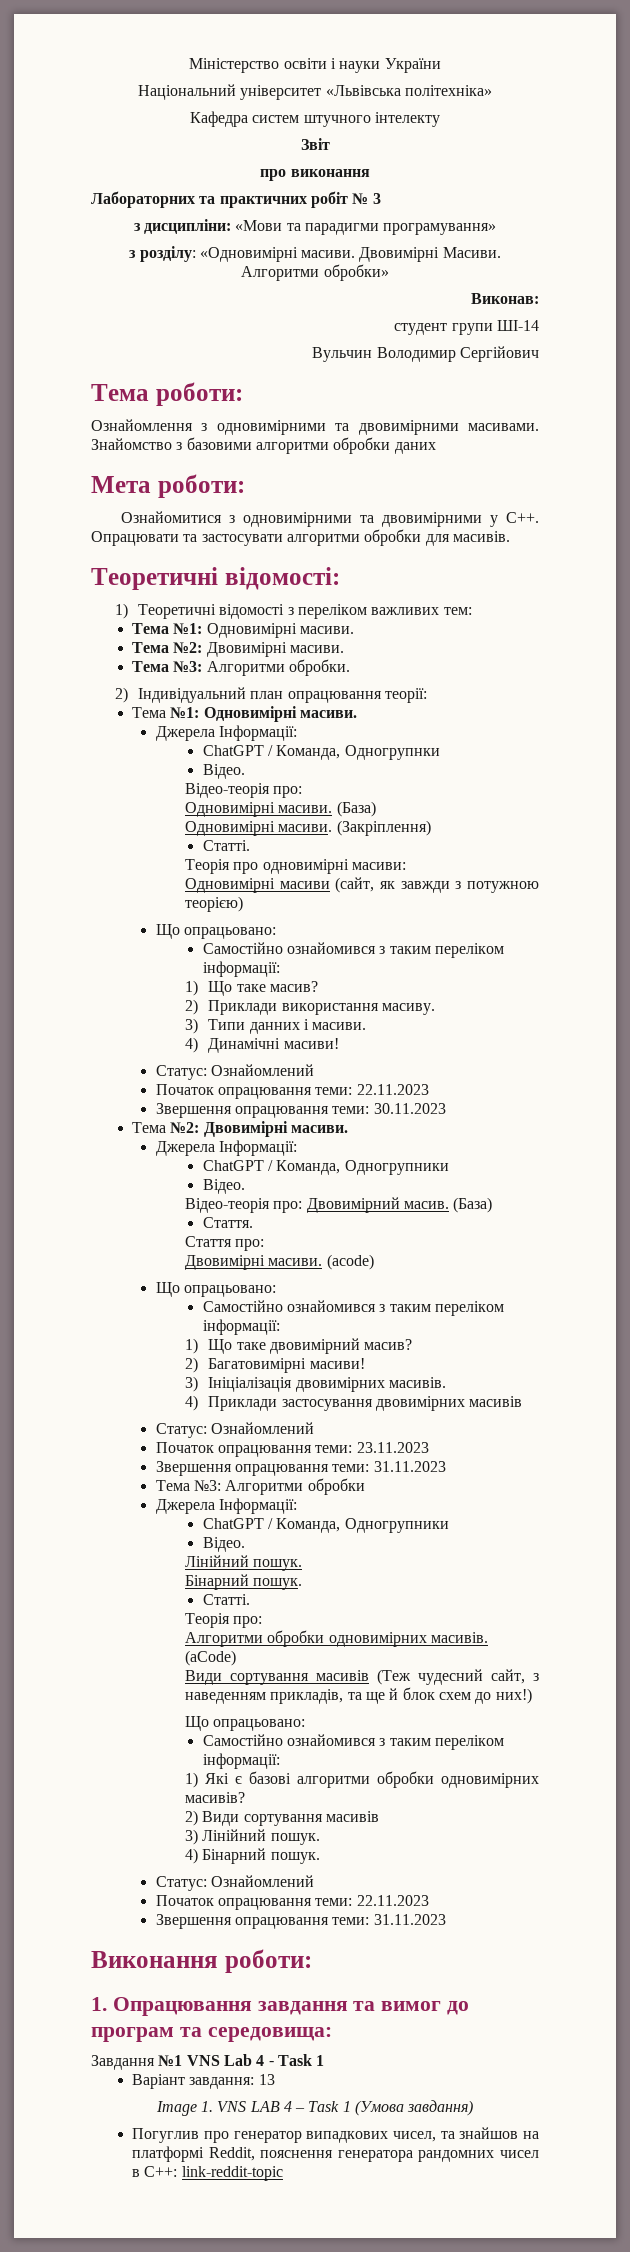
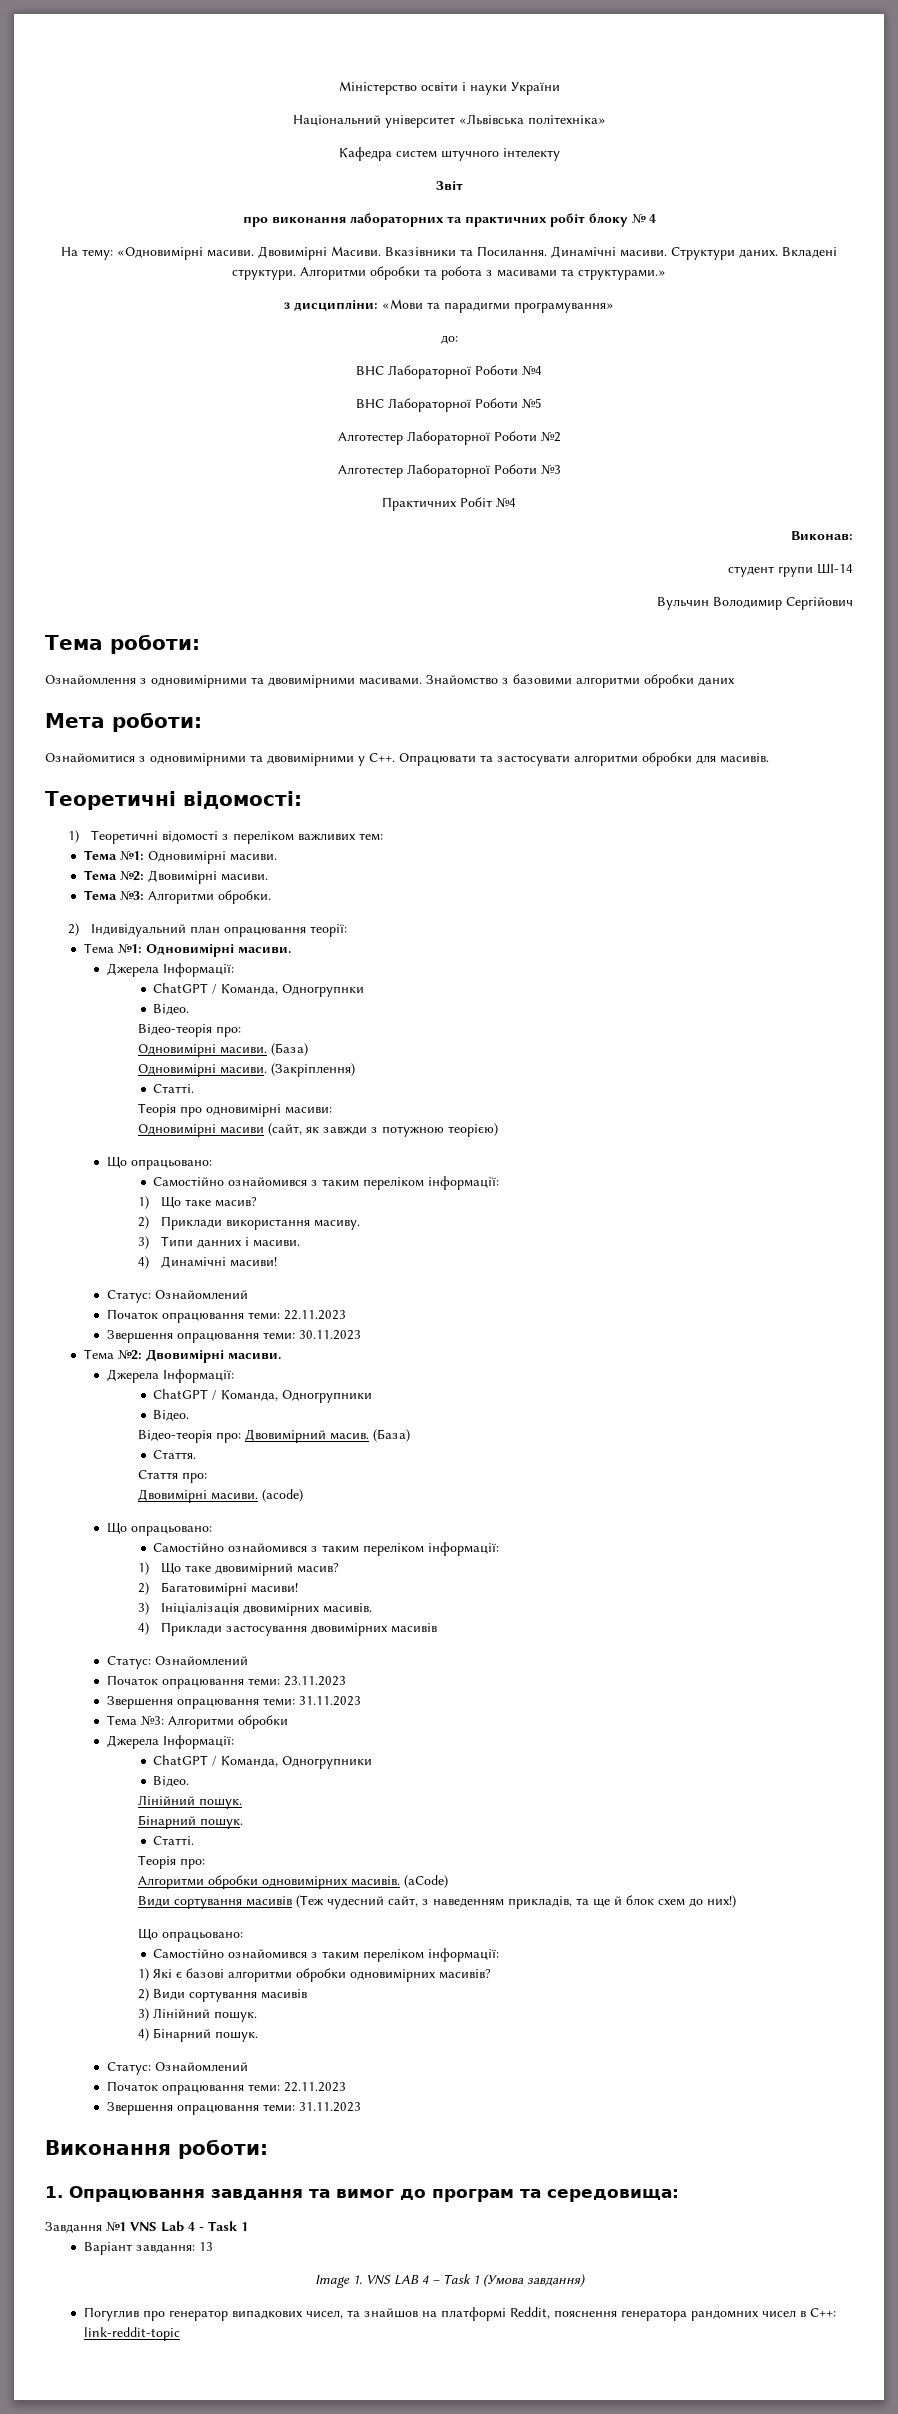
- про виконання
- Лабораторних та практичних робіт № 3
+ про виконання лабораторних та практичних робіт блоку № 4
+ На тему: «Одновимірні масиви. Двовимірні Масиви. Вказівники та Посилання. Динамічні масиви. Структури даних. Вкладені структури. Алгоритми обробки та робота з масивами та структурами.»
- з розділу: «Одновимірні масиви. Двовимірні Масиви. Алгоритми обробки»
+ до:
+ ВНС Лабораторної Роботи №4
+ ВНС Лабораторної Роботи №5
+ Алготестер Лабораторної Роботи №2
+ Алготестер Лабораторної Роботи №3
+ Практичних Робіт №4

